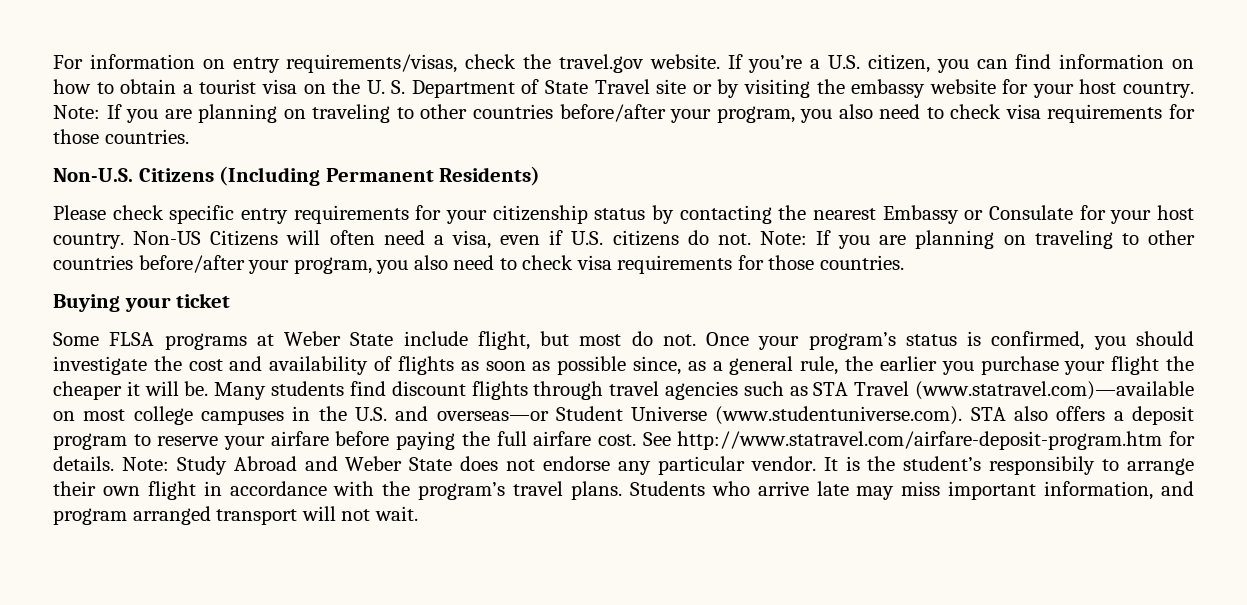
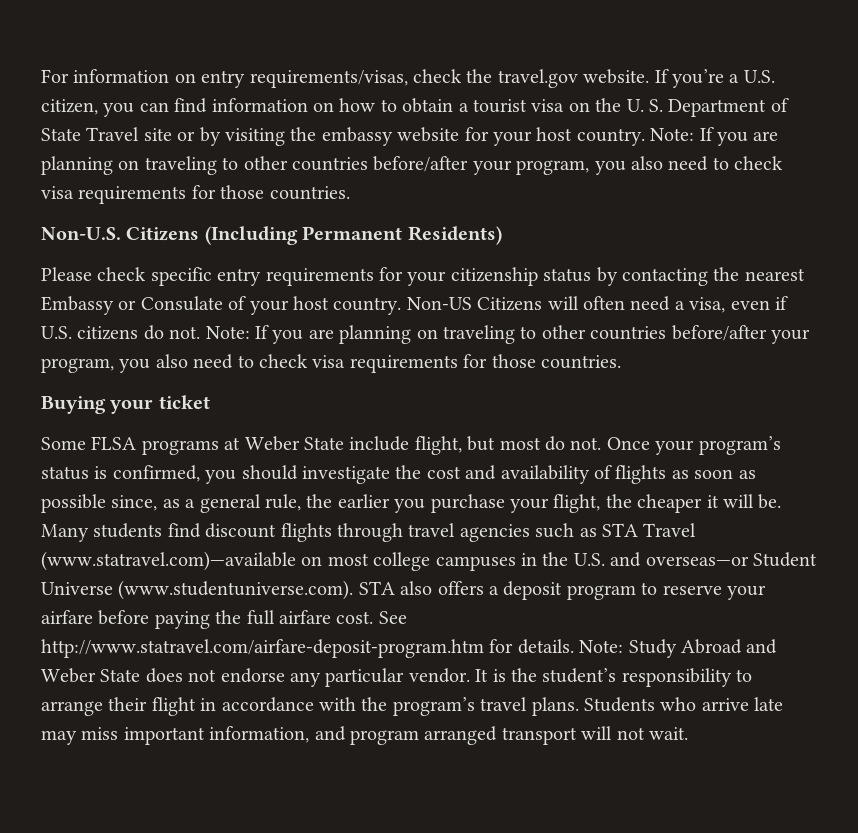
- Please check specific entry requirements for your citizenship status by contacting the nearest Embassy or Consulate for your host country.
+ Please check specific entry requirements for your citizenship status by contacting the nearest Embassy or Consulate of your host country.
- Once your program’s status is confirmed, you should investigate the cost and availability of flights as soon as possible since, as a general rule, the earlier you purchase your flight the cheaper it will be.
+ Once your program’s status is confirmed, you should investigate the cost and availability of flights as soon as possible since, as a general rule, the earlier you purchase your flight, the cheaper it will be.
- It is the student’s responsibily to arrange their own flight in accordance with the program’s travel plans.
+ It is the student’s responsibility to arrange their flight in accordance with the program’s travel plans.

